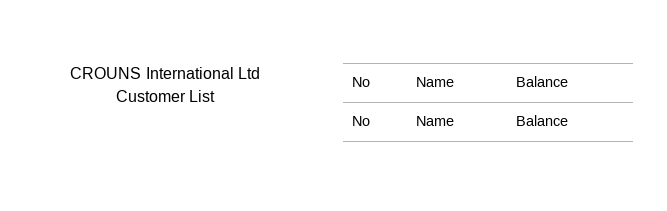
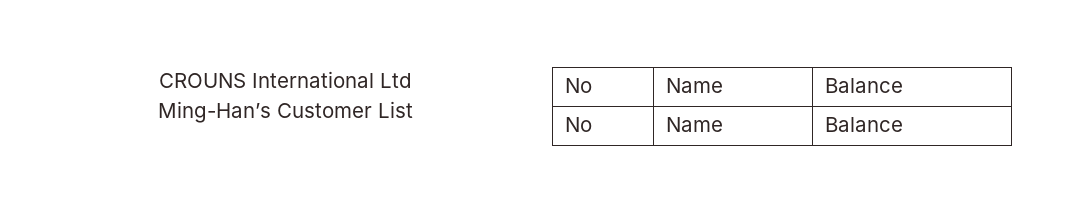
- Customer List
+ Ming-Han’s Customer List

